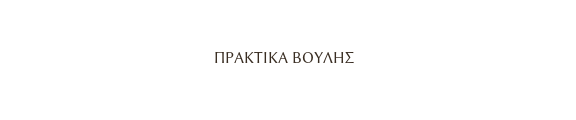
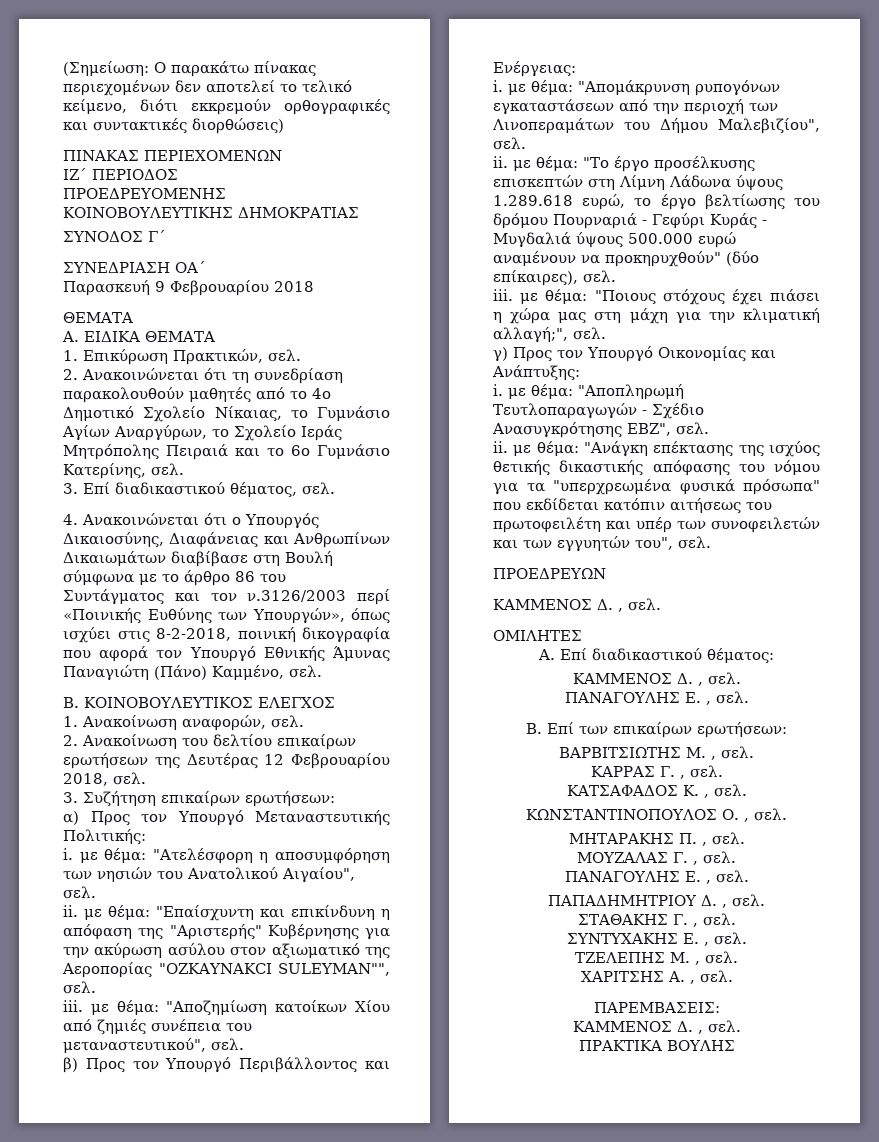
+ (Σημείωση: Ο παρακάτω πίνακας περιεχομένων δεν αποτελεί το τελικό κείμενο, διότι εκκρεμούν ορθογραφικές και συντακτικές διορθώσεις)
+ ΠΙΝΑΚΑΣ ΠΕΡΙΕΧΟΜΕΝΩΝ
+ ΙΖ΄ ΠΕΡΙΟΔΟΣ
+ ΠΡΟΕΔΡΕΥΟΜΕΝΗΣ ΚΟΙΝΟΒΟΥΛΕΥΤΙΚΗΣ ΔΗΜΟΚΡΑΤΙΑΣ
+ ΣΥΝΟΔΟΣ Γ΄
+ ΣΥΝΕΔΡΙΑΣΗ ΟΑ΄
+ Παρασκευή 9 Φεβρουαρίου 2018
+ ΘΕΜΑΤΑ
+ Α. ΕΙΔΙΚΑ ΘΕΜΑΤΑ
+ 1. Επικύρωση Πρακτικών, σελ.
+ 2. Ανακοινώνεται ότι τη συνεδρίαση παρακολουθούν μαθητές από το 4ο Δημοτικό Σχολείο Νίκαιας, το Γυμνάσιο Αγίων Αναργύρων, το Σχολείο Ιεράς Μητρόπολης Πειραιά και το 6ο Γυμνάσιο Κατερίνης, σελ.
+ 3. Επί διαδικαστικού θέματος, σελ.
+ 4. Ανακοινώνεται ότι ο Υπουργός Δικαιοσύνης, Διαφάνειας και Ανθρωπίνων Δικαιωμάτων διαβίβασε στη Βουλή σύμφωνα με το άρθρο 86 του Συντάγματος και τον ν.3126/2003 περί «Ποινικής Ευθύνης των Υπουργών», όπως ισχύει στις 8-2-2018, ποινική δικογραφία που αφορά τον Υπουργό Εθνικής Άμυνας Παναγιώτη (Πάνο) Καμμένο, σελ.
+ Β. ΚΟΙΝΟΒΟΥΛΕΥΤΙΚΟΣ ΕΛΕΓΧΟΣ
+ 1. Ανακοίνωση αναφορών, σελ.
+ 2. Ανακοίνωση του δελτίου επικαίρων ερωτήσεων της Δευτέρας 12 Φεβρουαρίου 2018, σελ.
+ 3. Συζήτηση επικαίρων ερωτήσεων:
+ α) Προς τον Υπουργό Μεταναστευτικής Πολιτικής:
+ i. με θέμα: "Ατελέσφορη η αποσυμφόρηση των νησιών του Ανατολικού Αιγαίου", σελ.
+ ii. με θέμα: "Επαίσχυντη και επικίνδυνη η απόφαση της "Αριστερής" Κυβέρνησης για την ακύρωση ασύλου στον αξιωματικό της Αεροπορίας "OZKAYNAKCI SULEYMAN"", σελ.
+ iii. με θέμα: "Αποζημίωση κατοίκων Χίου από ζημιές συνέπεια του μεταναστευτικού", σελ.
+ β) Προς τον Υπουργό Περιβάλλοντος και Ενέργειας:
+ i. με θέμα: "Απομάκρυνση ρυπογόνων εγκαταστάσεων από την περιοχή των Λινοπεραμάτων του Δήμου Μαλεβιζίου", σελ.
+ ii. με θέμα: "Το έργο προσέλκυσης επισκεπτών στη Λίμνη Λάδωνα ύψους 1.289.618 ευρώ, το έργο βελτίωσης του δρόμου Πουρναριά - Γεφύρι Κυράς - Μυγδαλιά ύψους 500.000 ευρώ αναμένουν να προκηρυχθούν" (δύο επίκαιρες), σελ.
+ iii. με θέμα: "Ποιους στόχους έχει πιάσει η χώρα μας στη μάχη για την κλιματική αλλαγή;", σελ.
+ γ) Προς τον Υπουργό Οικονομίας και Ανάπτυξης:
+ i. με θέμα: "Αποπληρωμή Τευτλοπαραγωγών - Σχέδιο Ανασυγκρότησης ΕΒΖ", σελ.
+ ii. με θέμα: "Ανάγκη επέκτασης της ισχύος θετικής δικαστικής απόφασης του νόμου για τα "υπερχρεωμένα φυσικά πρόσωπα" που εκδίδεται κατόπιν αιτήσεως του πρωτοφειλέτη και υπέρ των συνοφειλετών και των εγγυητών του", σελ.
+ ΠΡΟΕΔΡΕΥΩΝ
+ ΚΑΜΜΕΝΟΣ Δ. , σελ.
+ ΟΜΙΛΗΤΕΣ
+ Α. Επί διαδικαστικού θέματος:
+ ΚΑΜΜΕΝΟΣ Δ. , σελ.
+ ΠΑΝΑΓΟΥΛΗΣ Ε. , σελ.
+ Β. Επί των επικαίρων ερωτήσεων:
+ ΒΑΡΒΙΤΣΙΩΤΗΣ Μ. , σελ.
+ ΚΑΡΡΑΣ Γ. , σελ.
+ ΚΑΤΣΑΦΑΔΟΣ Κ. , σελ.
+ ΚΩΝΣΤΑΝΤΙΝΟΠΟΥΛΟΣ Ο. , σελ.
+ ΜΗΤΑΡΑΚΗΣ Π. , σελ.
+ ΜΟΥΖΑΛΑΣ Γ. , σελ.
+ ΠΑΝΑΓΟΥΛΗΣ Ε. , σελ.
+ ΠΑΠΑΔΗΜΗΤΡΙΟΥ Δ. , σελ.
+ ΣΤΑΘΑΚΗΣ Γ. , σελ.
+ ΣΥΝΤΥΧΑΚΗΣ Ε. , σελ.
+ ΤΖΕΛΕΠΗΣ Μ. , σελ.
+ ΧΑΡΙΤΣΗΣ Α. , σελ.
+ ΠΑΡΕΜΒΑΣΕΙΣ:
+ ΚΑΜΜΕΝΟΣ Δ. , σελ.

